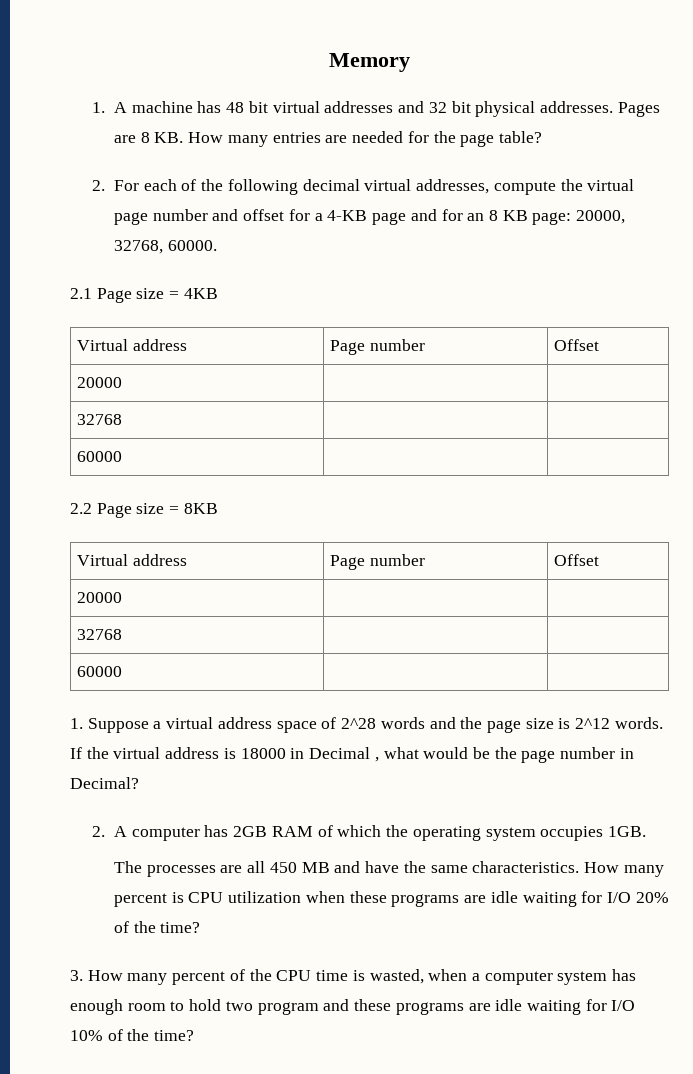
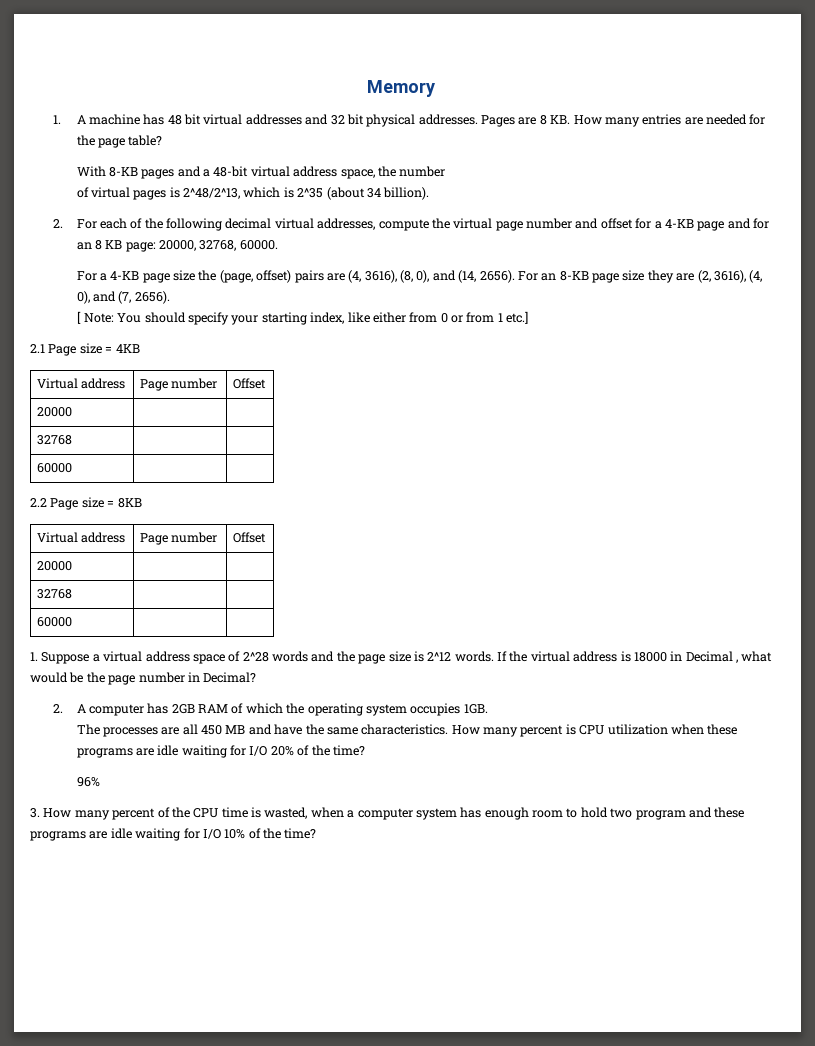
+ With 8-KB pages and a 48-bit virtual address space, the number
+ of virtual pages is 2^48/2^13, which is 2^35 (about 34 billion).
+ For a 4-KB page size the (page, offset) pairs are (4, 3616), (8, 0), and (14, 2656). For an 8-KB page size they are (2, 3616), (4, 0), and (7, 2656).
+ [ Note: You should specify your starting index, like either from 0 or from 1 etc.]
+ 96%

